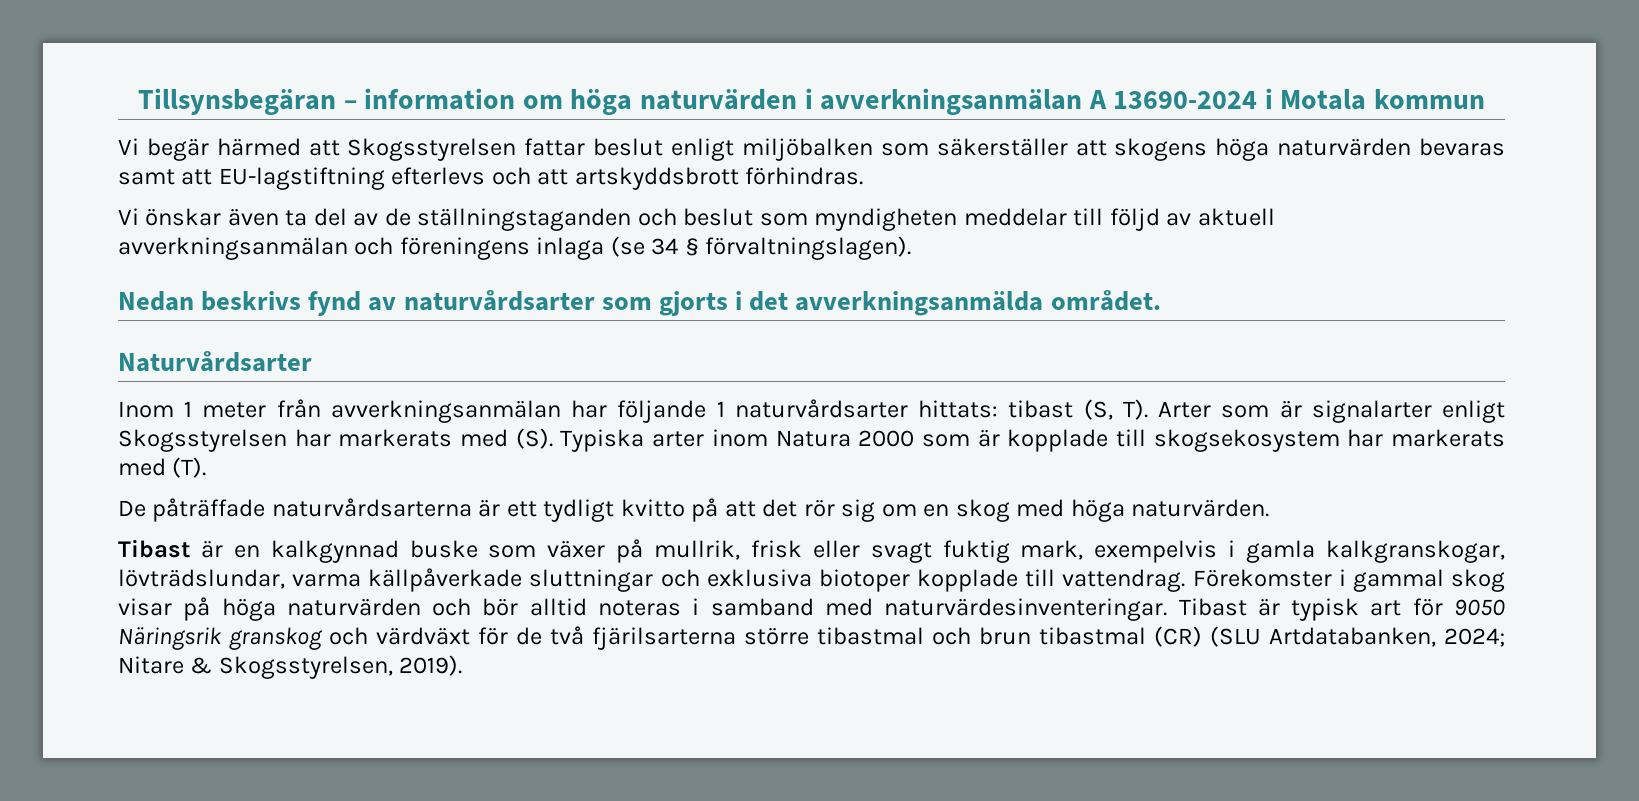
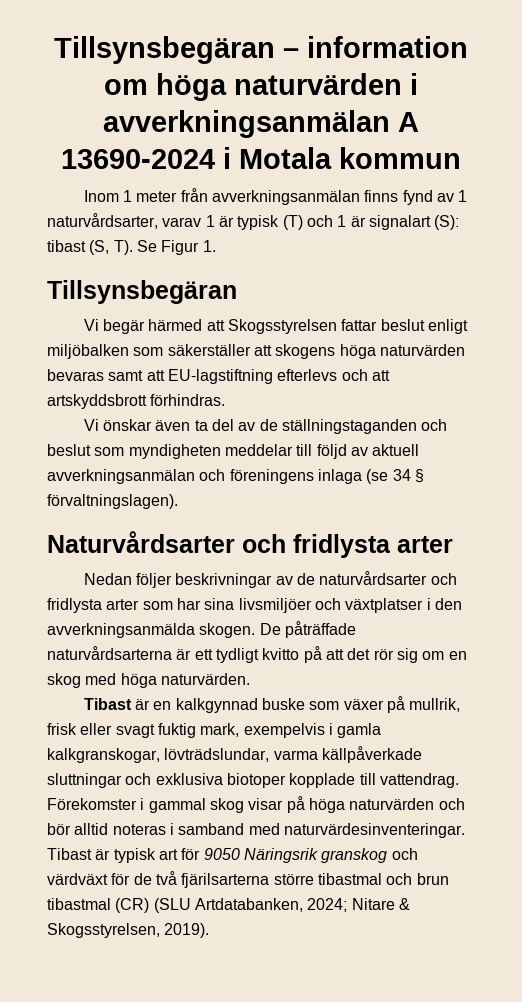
+ Inom 1 meter från avverkningsanmälan finns fynd av 1 naturvårdsarter, varav 1 är typisk (T) och 1 är signalart (S): tibast (S, T). Se Figur 1.
+ Tillsynsbegäran
- Nedan beskrivs fynd av naturvårdsarter som gjorts i det avverkningsanmälda området.
- Naturvårdsarter
- Inom 1 meter från avverkningsanmälan har följande 1 naturvårdsarter hittats: tibast (S, T). Arter som är signalarter enligt Skogsstyrelsen har markerats med (S). Typiska arter inom Natura 2000 som är kopplade till skogsekosystem har markerats med (T).
- De påträffade naturvårdsarterna är ett tydligt kvitto på att det rör sig om en skog med höga naturvärden.
+ Naturvårdsarter och fridlysta arter
+ Nedan följer beskrivningar av de naturvårdsarter och fridlysta arter som har sina livsmiljöer och växtplatser i den avverkningsanmälda skogen. De påträffade naturvårdsarterna är ett tydligt kvitto på att det rör sig om en skog med höga naturvärden.

